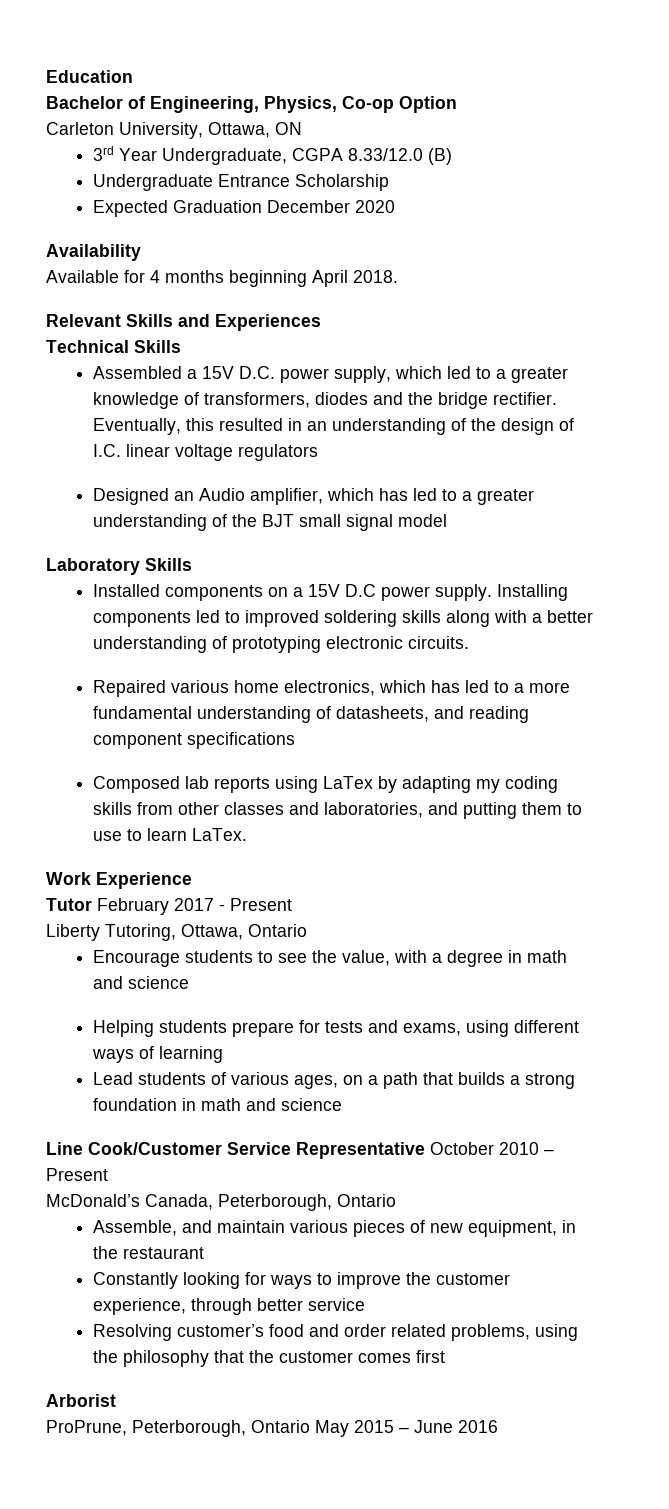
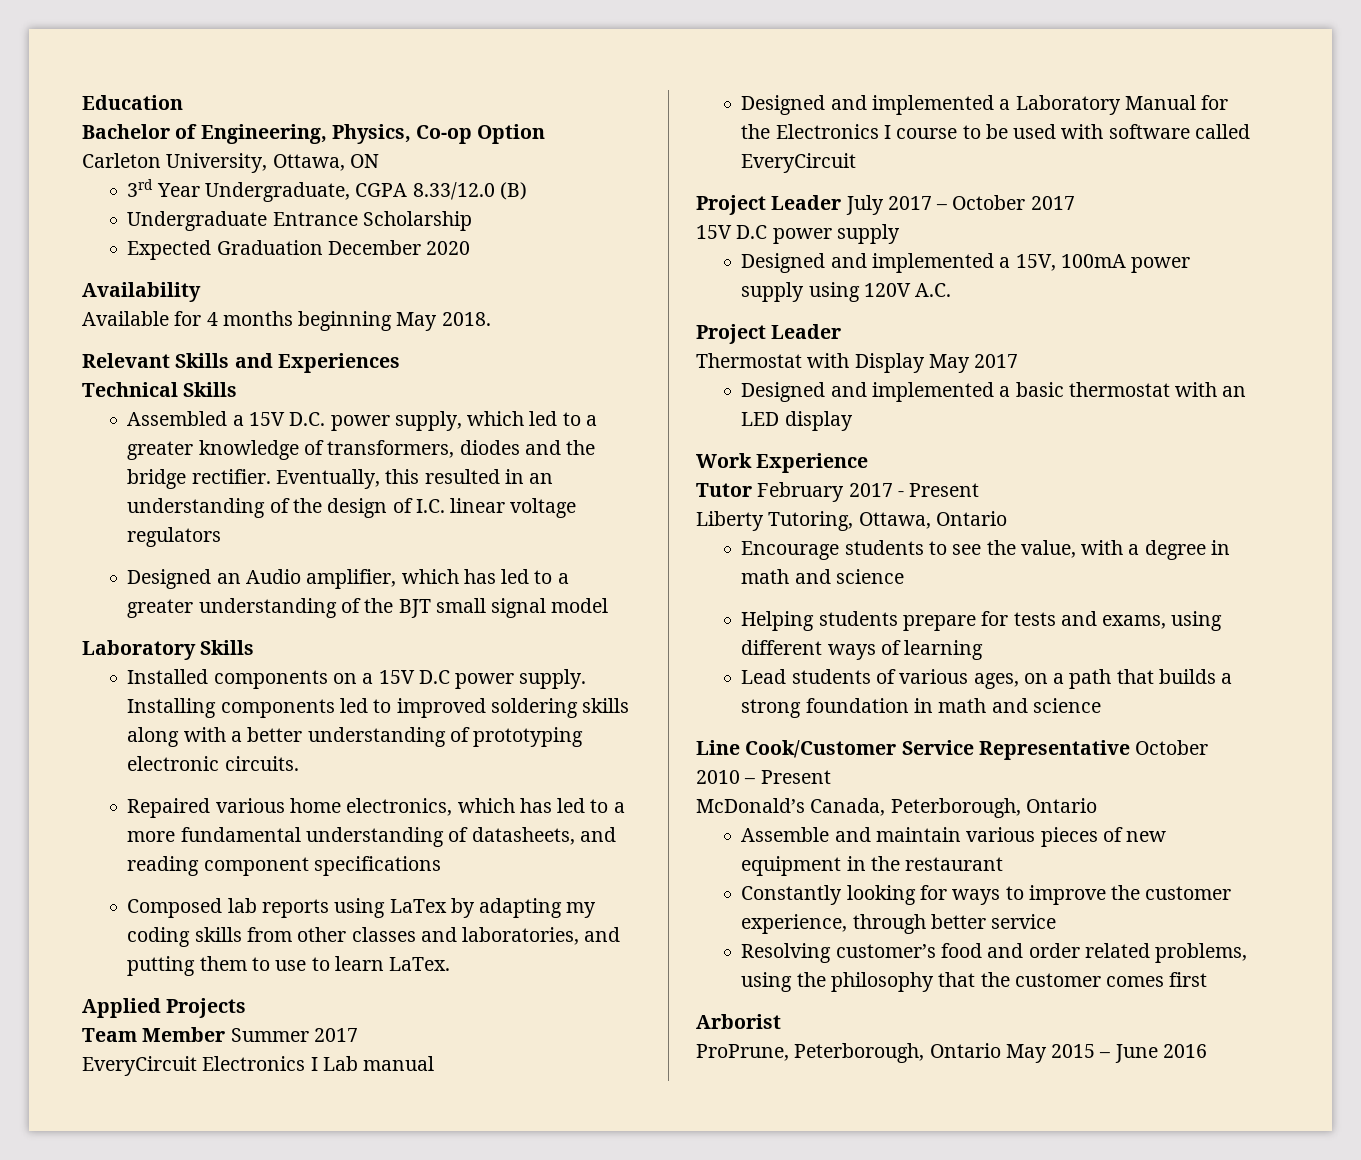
- Available for 4 months beginning April 2018.
+ Available for 4 months beginning May 2018.
+ Applied Projects
+ Team Member Summer 2017
+ EveryCircuit Electronics I Lab manual
+ Designed and implemented a Laboratory Manual for the Electronics I course to be used with software called EveryCircuit
+ Project Leader July 2017 – October 2017
+ 15V D.C power supply
+ Designed and implemented a 15V, 100mA power supply using 120V A.C.
+ Project Leader
+ Thermostat with Display May 2017
+ Designed and implemented a basic thermostat with an LED display
- Assemble, and maintain various pieces of new equipment, in the restaurant
+ Assemble and maintain various pieces of new equipment in the restaurant

